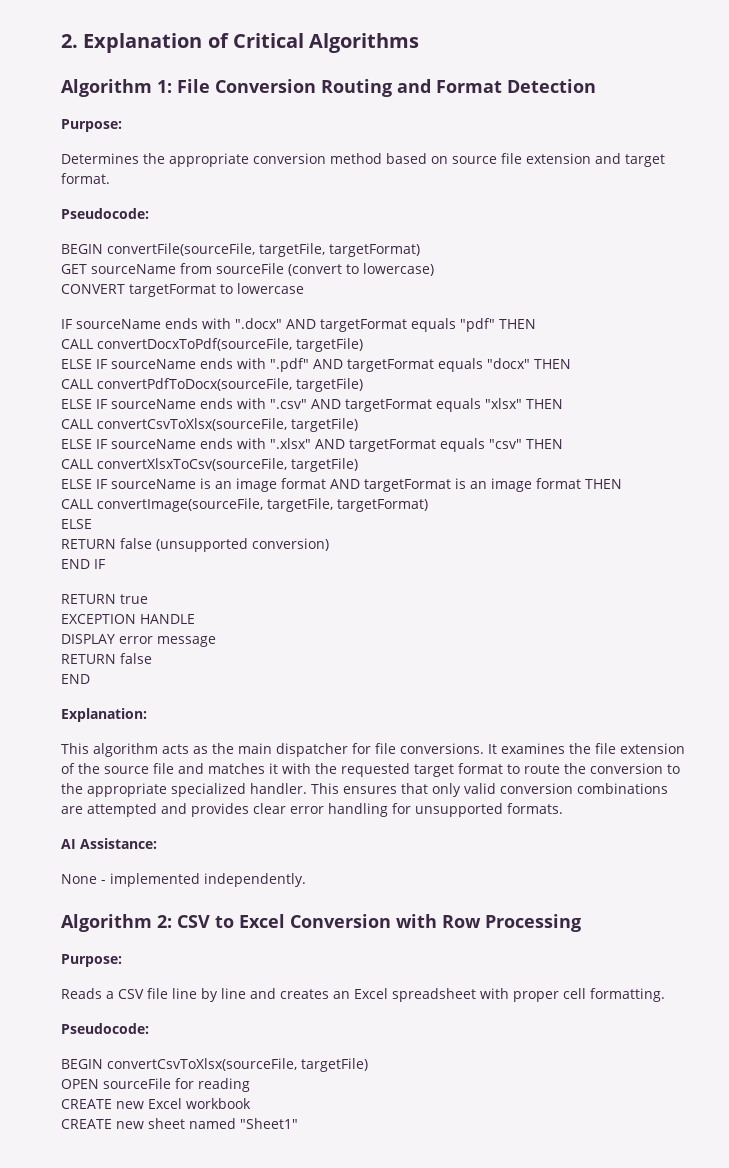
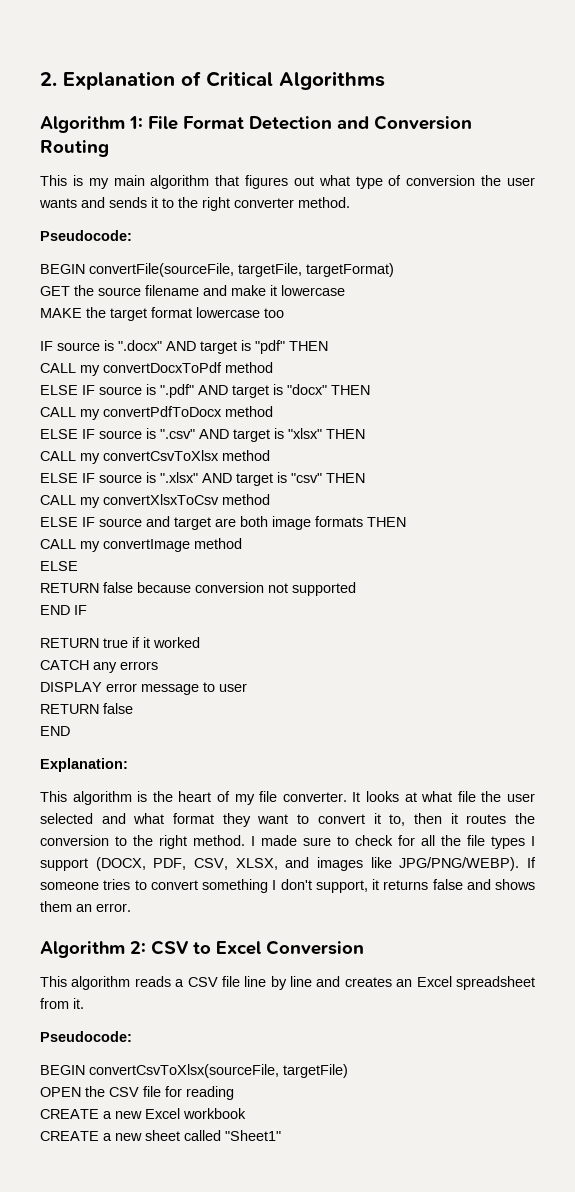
- Algorithm 1: File Conversion Routing and Format Detection
- Purpose:
- Determines the appropriate conversion method based on source file extension and target format.
+ Algorithm 1: File Format Detection and Conversion Routing
+ This is my main algorithm that figures out what type of conversion the user wants and sends it to the right converter method.
- GET sourceName from sourceFile (convert to lowercase)
- CONVERT targetFormat to lowercase
- IF sourceName ends with ".docx" AND targetFormat equals "pdf" THEN
+ GET the source filename and make it lowercase
+ MAKE the target format lowercase too
+ IF source is ".docx" AND target is "pdf" THEN
- CALL convertDocxToPdf(sourceFile, targetFile)
- ELSE IF sourceName ends with ".pdf" AND targetFormat equals "docx" THEN
+ CALL my convertDocxToPdf method
+ ELSE IF source is ".pdf" AND target is "docx" THEN
- CALL convertPdfToDocx(sourceFile, targetFile)
- ELSE IF sourceName ends with ".csv" AND targetFormat equals "xlsx" THEN
+ CALL my convertPdfToDocx method
+ ELSE IF source is ".csv" AND target is "xlsx" THEN
- CALL convertCsvToXlsx(sourceFile, targetFile)
- ELSE IF sourceName ends with ".xlsx" AND targetFormat equals "csv" THEN
+ CALL my convertCsvToXlsx method
+ ELSE IF source is ".xlsx" AND target is "csv" THEN
- CALL convertXlsxToCsv(sourceFile, targetFile)
- ELSE IF sourceName is an image format AND targetFormat is an image format THEN
- CALL convertImage(sourceFile, targetFile, targetFormat)
+ CALL my convertXlsxToCsv method
+ ELSE IF source and target are both image formats THEN
+ CALL my convertImage method
- RETURN false (unsupported conversion)
+ RETURN false because conversion not supported
- RETURN true
- EXCEPTION HANDLE
+ RETURN true if it worked
+ CATCH any errors
- DISPLAY error message
+ DISPLAY error message to user
- This algorithm acts as the main dispatcher for file conversions. It examines the file extension of the source file and matches it with the requested target format to route the conversion to the appropriate specialized handler. This ensures that only valid conversion combinations are attempted and provides clear error handling for unsupported formats.
- AI Assistance:
- None - implemented independently.
+ This algorithm is the heart of my file converter. It looks at what file the user selected and what format they want to convert it to, then it routes the conversion to the right method. I made sure to check for all the file types I support (DOCX, PDF, CSV, XLSX, and images like JPG/PNG/WEBP). If someone tries to convert something I don't support, it returns false and shows them an error.
- Algorithm 2: CSV to Excel Conversion with Row Processing
- Purpose:
- Reads a CSV file line by line and creates an Excel spreadsheet with proper cell formatting.
+ Algorithm 2: CSV to Excel Conversion
+ This algorithm reads a CSV file line by line and creates an Excel spreadsheet from it.
- OPEN sourceFile for reading
+ OPEN the CSV file for reading
- CREATE new Excel workbook
+ CREATE a new Excel workbook
- CREATE new sheet named "Sheet1"
+ CREATE a new sheet called "Sheet1"

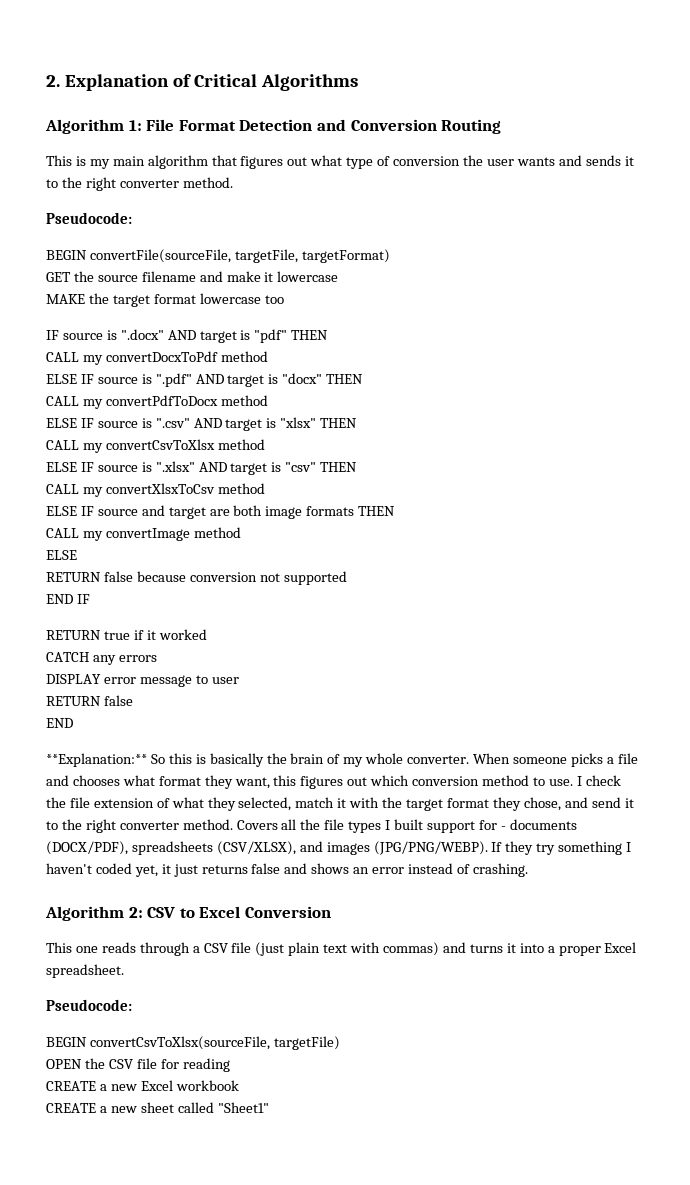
- Explanation:
- This algorithm is the heart of my file converter. It looks at what file the user selected and what format they want to convert it to, then it routes the conversion to the right method. I made sure to check for all the file types I support (DOCX, PDF, CSV, XLSX, and images like JPG/PNG/WEBP). If someone tries to convert something I don't support, it returns false and shows them an error.
+ **Explanation:** So this is basically the brain of my whole converter. When someone picks a file and chooses what format they want, this figures out which conversion method to use. I check the file extension of what they selected, match it with the target format they chose, and send it to the right converter method. Covers all the file types I built support for - documents (DOCX/PDF), spreadsheets (CSV/XLSX), and images (JPG/PNG/WEBP). If they try something I haven't coded yet, it just returns false and shows an error instead of crashing.
- This algorithm reads a CSV file line by line and creates an Excel spreadsheet from it.
+ This one reads through a CSV file (just plain text with commas) and turns it into a proper Excel spreadsheet.

